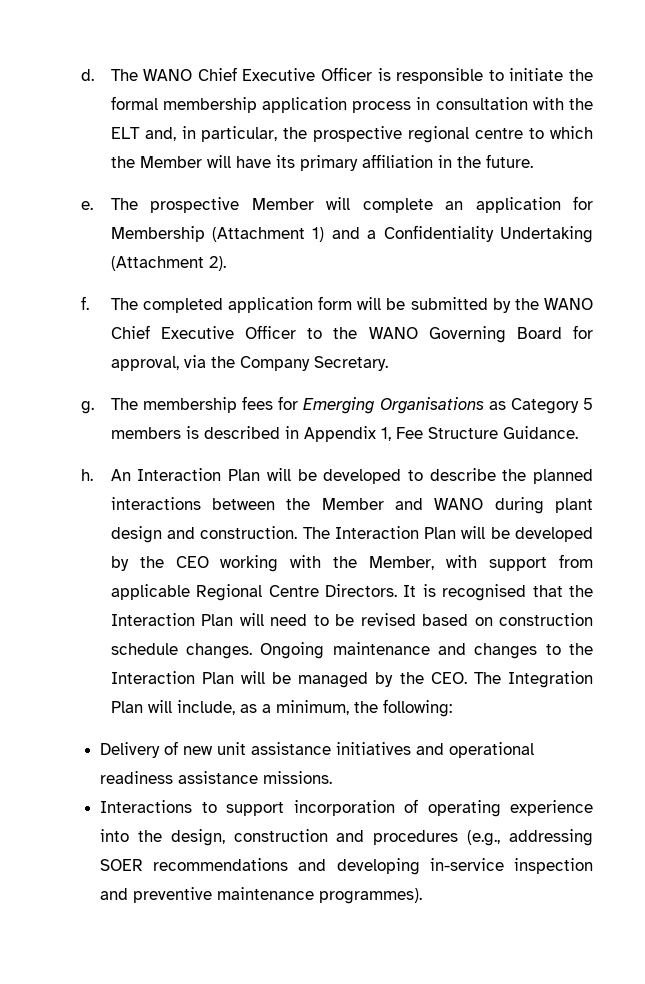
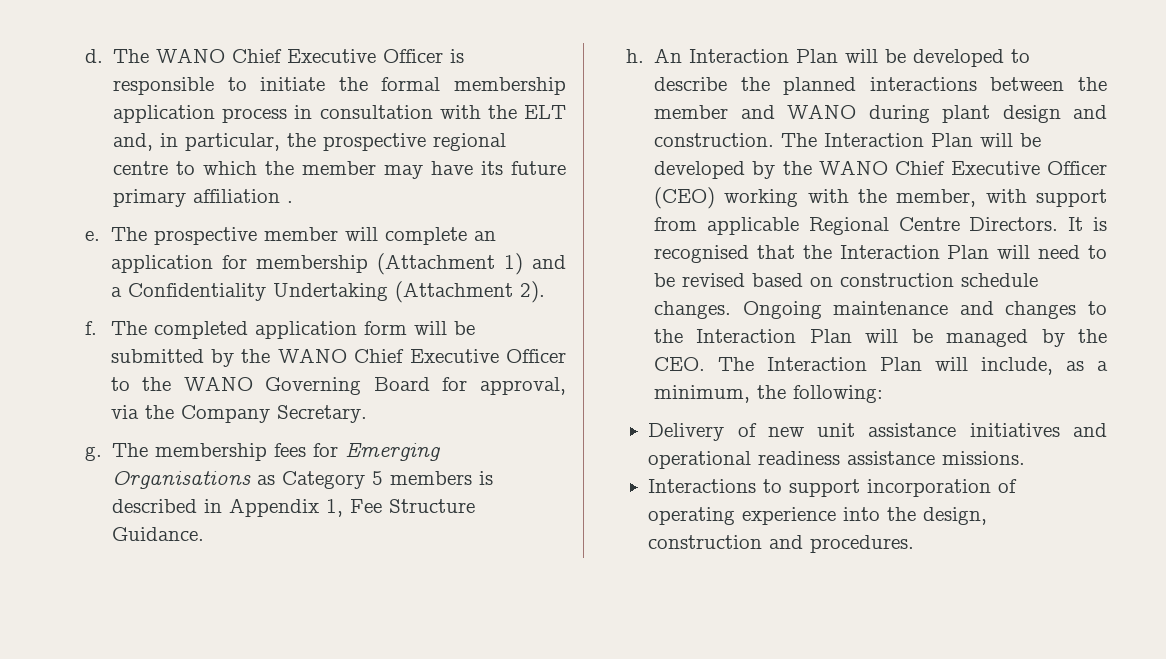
- The WANO Chief Executive Officer is responsible to initiate the formal membership application process in consultation with the ELT and, in particular, the prospective regional centre to which the Member will have its primary affiliation in the future.
+ The WANO Chief Executive Officer is responsible to initiate the formal membership application process in consultation with the ELT and, in particular, the prospective regional centre to which the member may have its future primary affiliation .
- The prospective Member will complete an application for Membership (Attachment 1) and a Confidentiality Undertaking (Attachment 2).
+ The prospective member will complete an application for membership (Attachment 1) and a Confidentiality Undertaking (Attachment 2).
- An Interaction Plan will be developed to describe the planned interactions between the Member and WANO during plant design and construction.
+ An Interaction Plan will be developed to describe the planned interactions between the member and WANO during plant design and construction.
- The Interaction Plan will be developed by the CEO working with the Member, with support from applicable Regional Centre Directors.
+ The Interaction Plan will be developed by the WANO Chief Executive Officer (CEO) working with the member, with support from applicable Regional Centre Directors.
- Ongoing maintenance and changes to the Interaction Plan will be managed by the CEO. The Integration Plan will include, as a minimum, the following:
+ Ongoing maintenance and changes to the Interaction Plan will be managed by the CEO. The Interaction Plan will include, as a minimum, the following:
- Interactions to support incorporation of operating experience into the design, construction and procedures (e.g., addressing SOER recommendations and developing in-service inspection and preventive maintenance programmes).
+ Interactions to support incorporation of operating experience into the design, construction and procedures.

